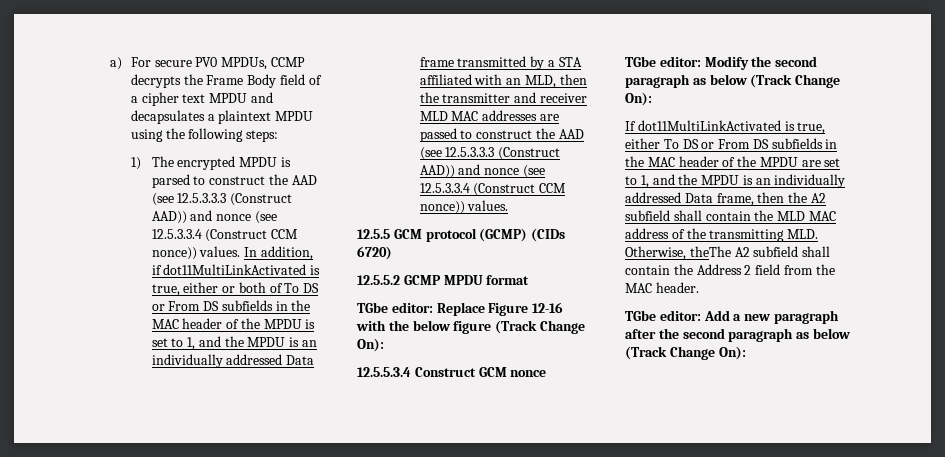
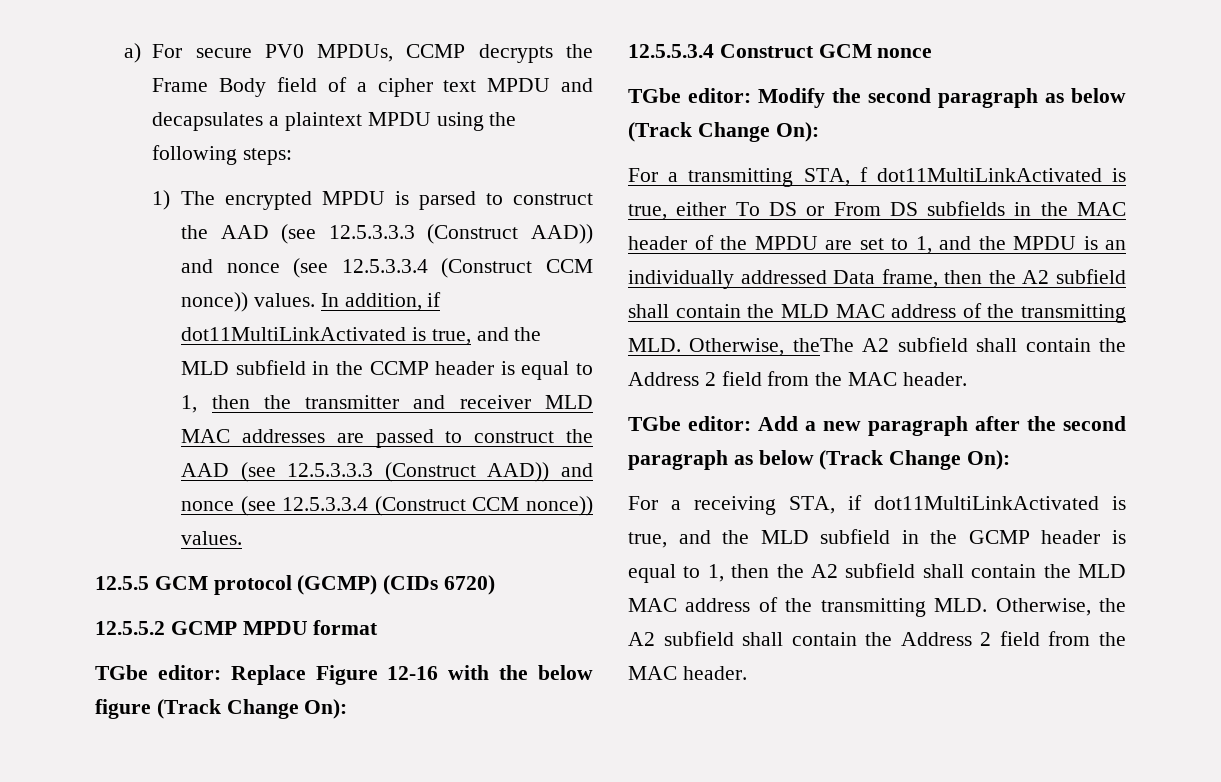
- In addition, if dot11MultiLinkActivated is true, either or both of To DS or From DS subfields in the MAC header of the MPDU is set to 1, and the MPDU is an individually addressed Data frame transmitted by a STA affiliated with an MLD, then the transmitter and receiver MLD MAC addresses are passed to construct the AAD (see 12.5.3.3.3 (Construct AAD)) and nonce (see 12.5.3.3.4 (Construct CCM nonce)) values.
+ In addition, if dot11MultiLinkActivated is true, and the MLD subfield in the CCMP header is equal to 1, then the transmitter and receiver MLD MAC addresses are passed to construct the AAD (see 12.5.3.3.3 (Construct AAD)) and nonce (see 12.5.3.3.4 (Construct CCM nonce)) values.
- If dot11MultiLinkActivated is true, either To DS or From DS subfields in the MAC header of the MPDU are set to 1, and the MPDU is an individually addressed Data frame, then the A2 subfield shall contain the MLD MAC address of the transmitting MLD. Otherwise, theThe A2 subfield shall contain the Address 2 field from the MAC header.
+ For a transmitting STA, f dot11MultiLinkActivated is true, either To DS or From DS subfields in the MAC header of the MPDU are set to 1, and the MPDU is an individually addressed Data frame, then the A2 subfield shall contain the MLD MAC address of the transmitting MLD. Otherwise, theThe A2 subfield shall contain the Address 2 field from the MAC header.
+ For a receiving STA, if dot11MultiLinkActivated is true, and the MLD subfield in the GCMP header is equal to 1, then the A2 subfield shall contain the MLD MAC address of the transmitting MLD. Otherwise, the A2 subfield shall contain the Address 2 field from the MAC header.

